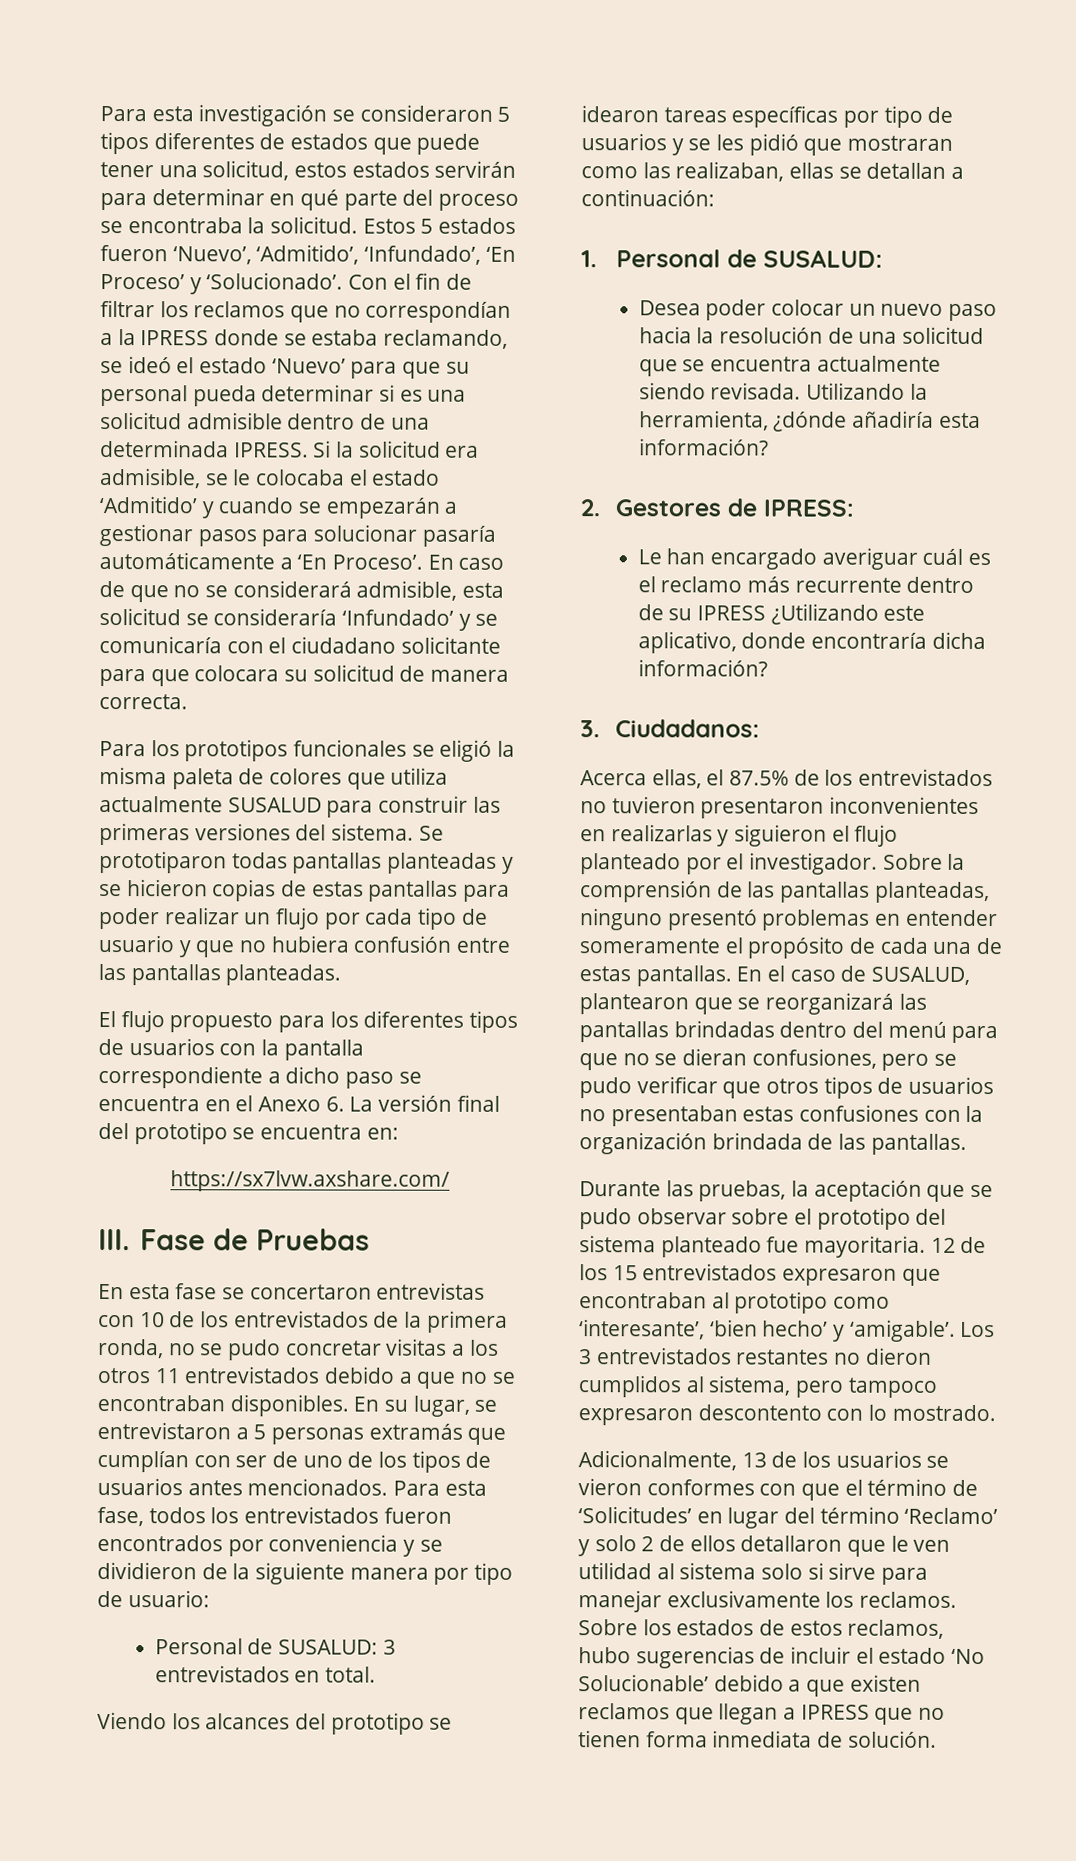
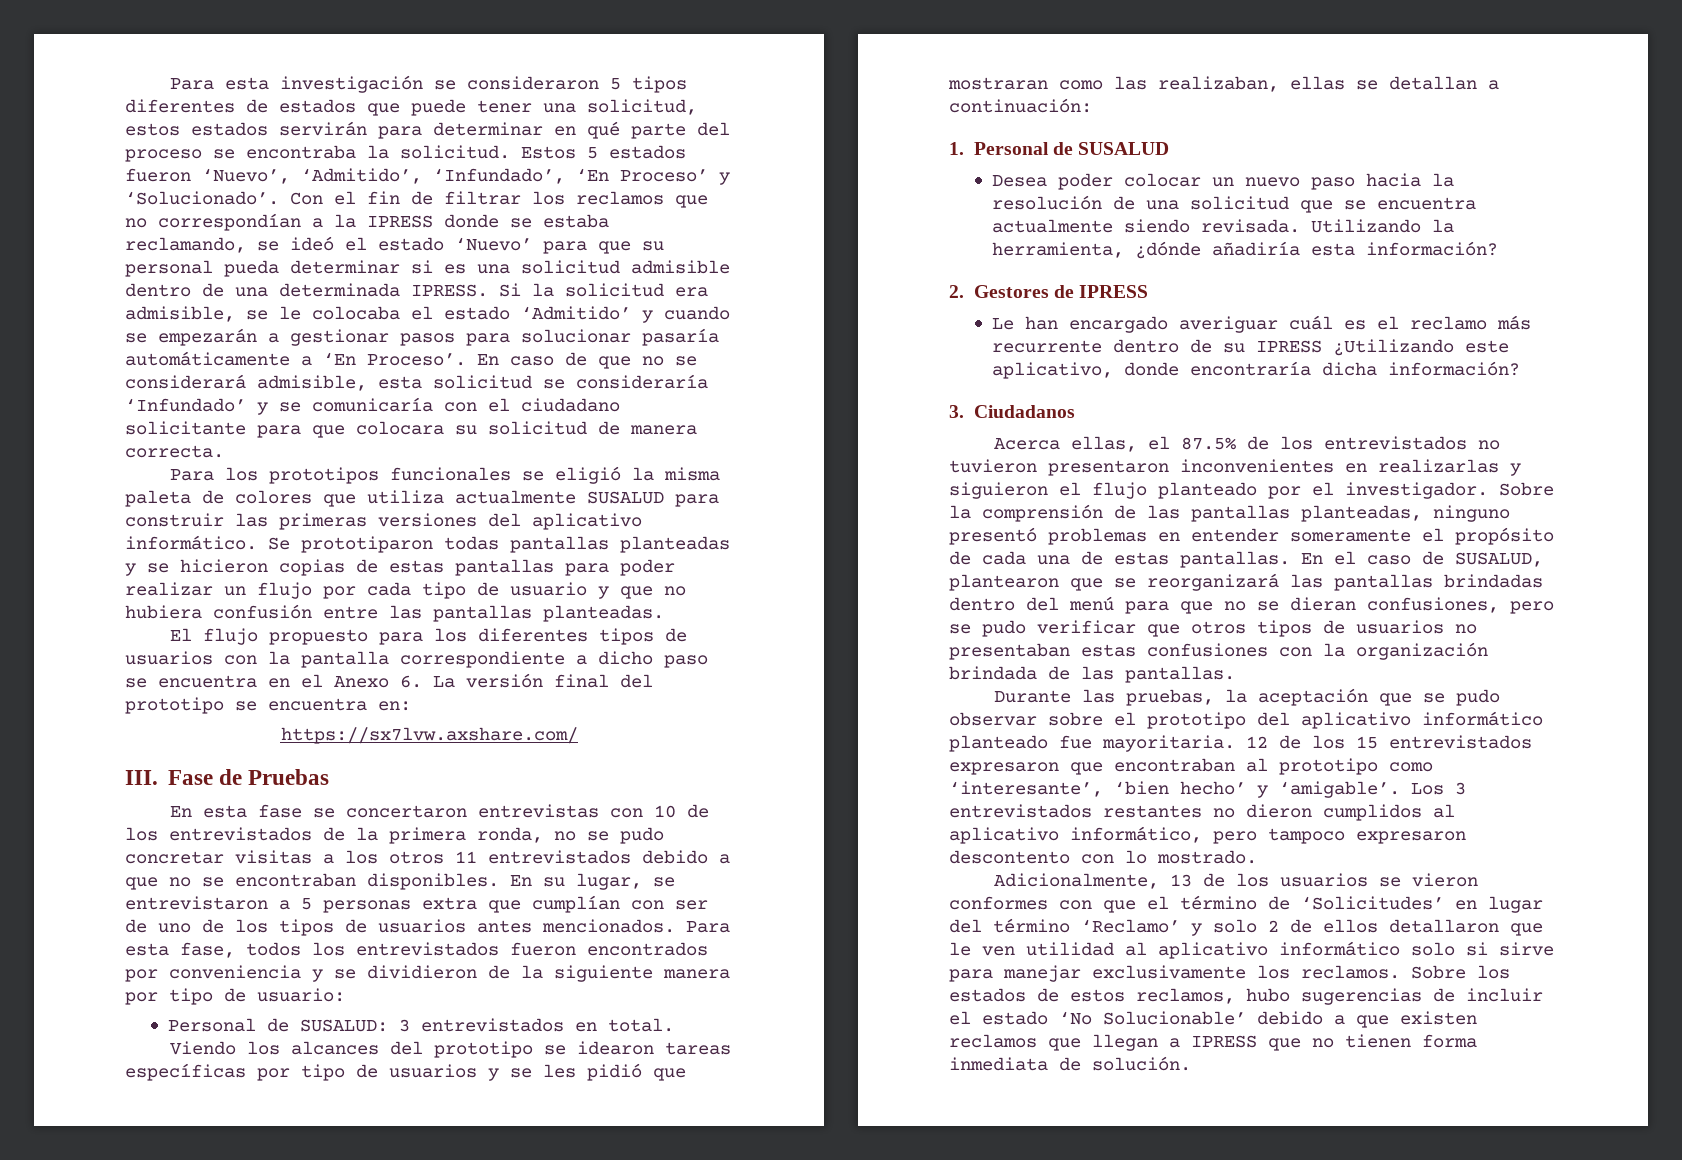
- Para los prototipos funcionales se eligió la misma paleta de colores que utiliza actualmente SUSALUD para construir las primeras versiones del sistema.
+ Para los prototipos funcionales se eligió la misma paleta de colores que utiliza actualmente SUSALUD para construir las primeras versiones del aplicativo informático.
- En su lugar, se entrevistaron a 5 personas extramás que cumplían con ser de uno de los tipos de usuarios antes mencionados.
+ En su lugar, se entrevistaron a 5 personas extra que cumplían con ser de uno de los tipos de usuarios antes mencionados.
- 1. Personal de SUSALUD:
+ 1. Personal de SUSALUD
- 2. Gestores de IPRESS:
+ 2. Gestores de IPRESS
- 3. Ciudadanos:
+ 3. Ciudadanos
- Durante las pruebas, la aceptación que se pudo observar sobre el prototipo del sistema planteado fue mayoritaria.
+ Durante las pruebas, la aceptación que se pudo observar sobre el prototipo del aplicativo informático planteado fue mayoritaria.
- Los 3 entrevistados restantes no dieron cumplidos al sistema, pero tampoco expresaron descontento con lo mostrado.
+ Los 3 entrevistados restantes no dieron cumplidos al aplicativo informático, pero tampoco expresaron descontento con lo mostrado.
- Adicionalmente, 13 de los usuarios se vieron conformes con que el término de ‘Solicitudes’ en lugar del término ‘Reclamo’ y solo 2 de ellos detallaron que le ven utilidad al sistema solo si sirve para manejar exclusivamente los reclamos.
+ Adicionalmente, 13 de los usuarios se vieron conformes con que el término de ‘Solicitudes’ en lugar del término ‘Reclamo’ y solo 2 de ellos detallaron que le ven utilidad al aplicativo informático solo si sirve para manejar exclusivamente los reclamos.

